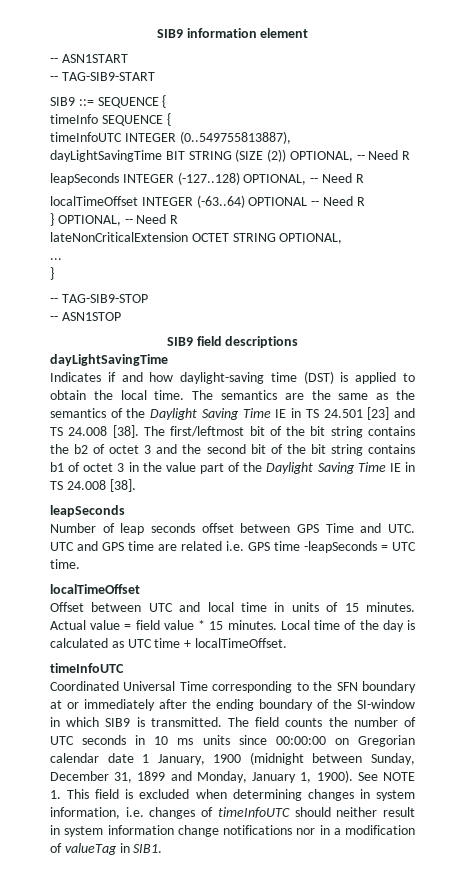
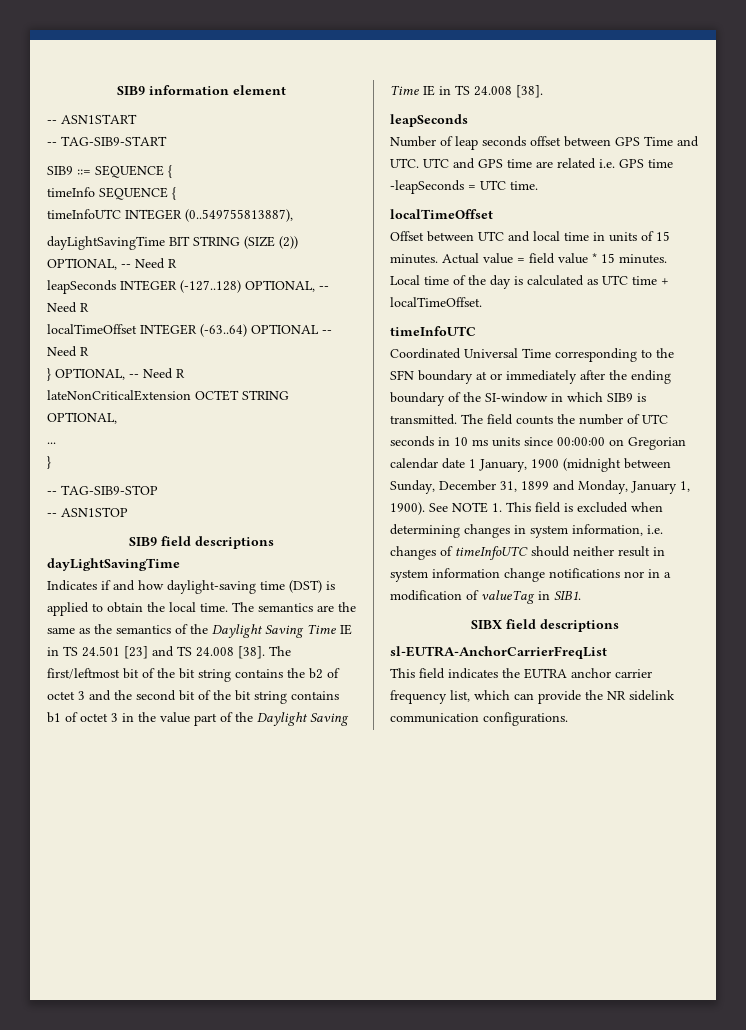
+ SIBX field descriptions
+ sl-EUTRA-AnchorCarrierFreqList
+ This field indicates the EUTRA anchor carrier frequency list, which can provide the NR sidelink communication configurations.

